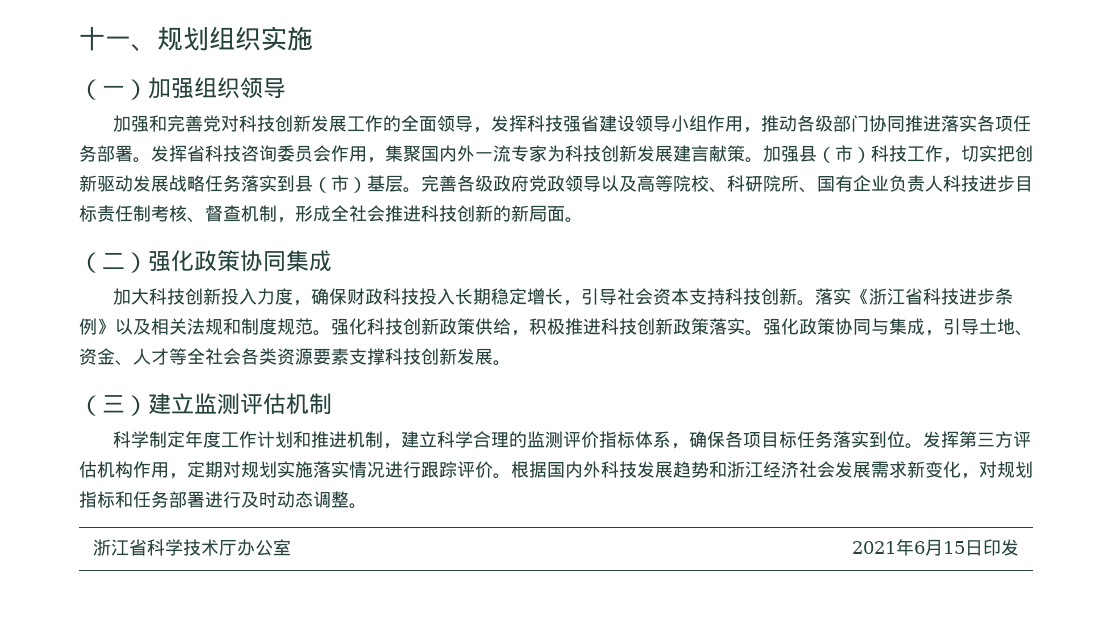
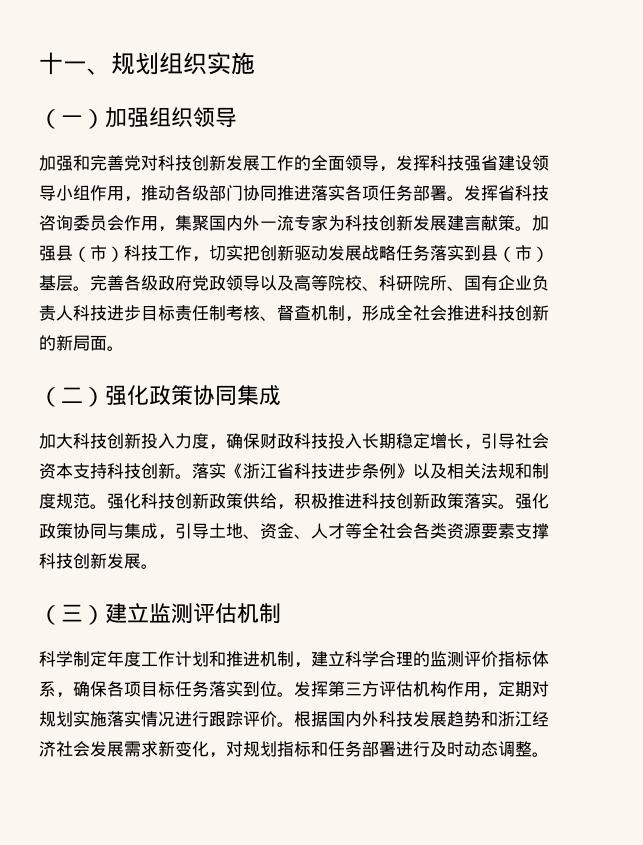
- 浙江省科学技术厅办公室 | 2021年6月15日印发

